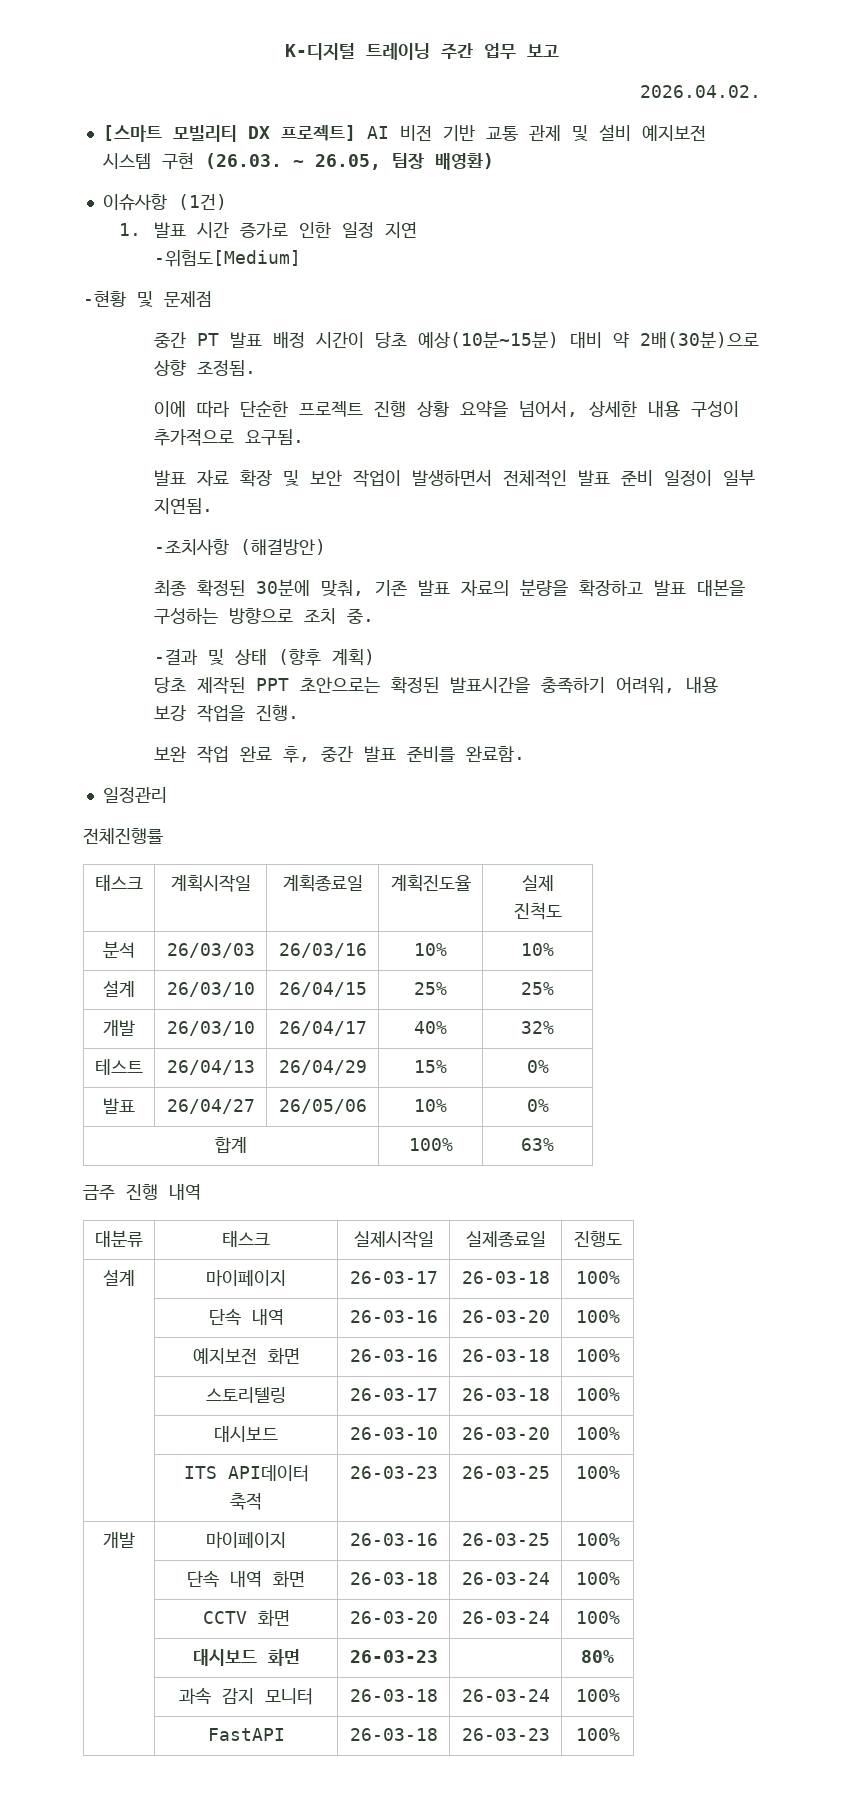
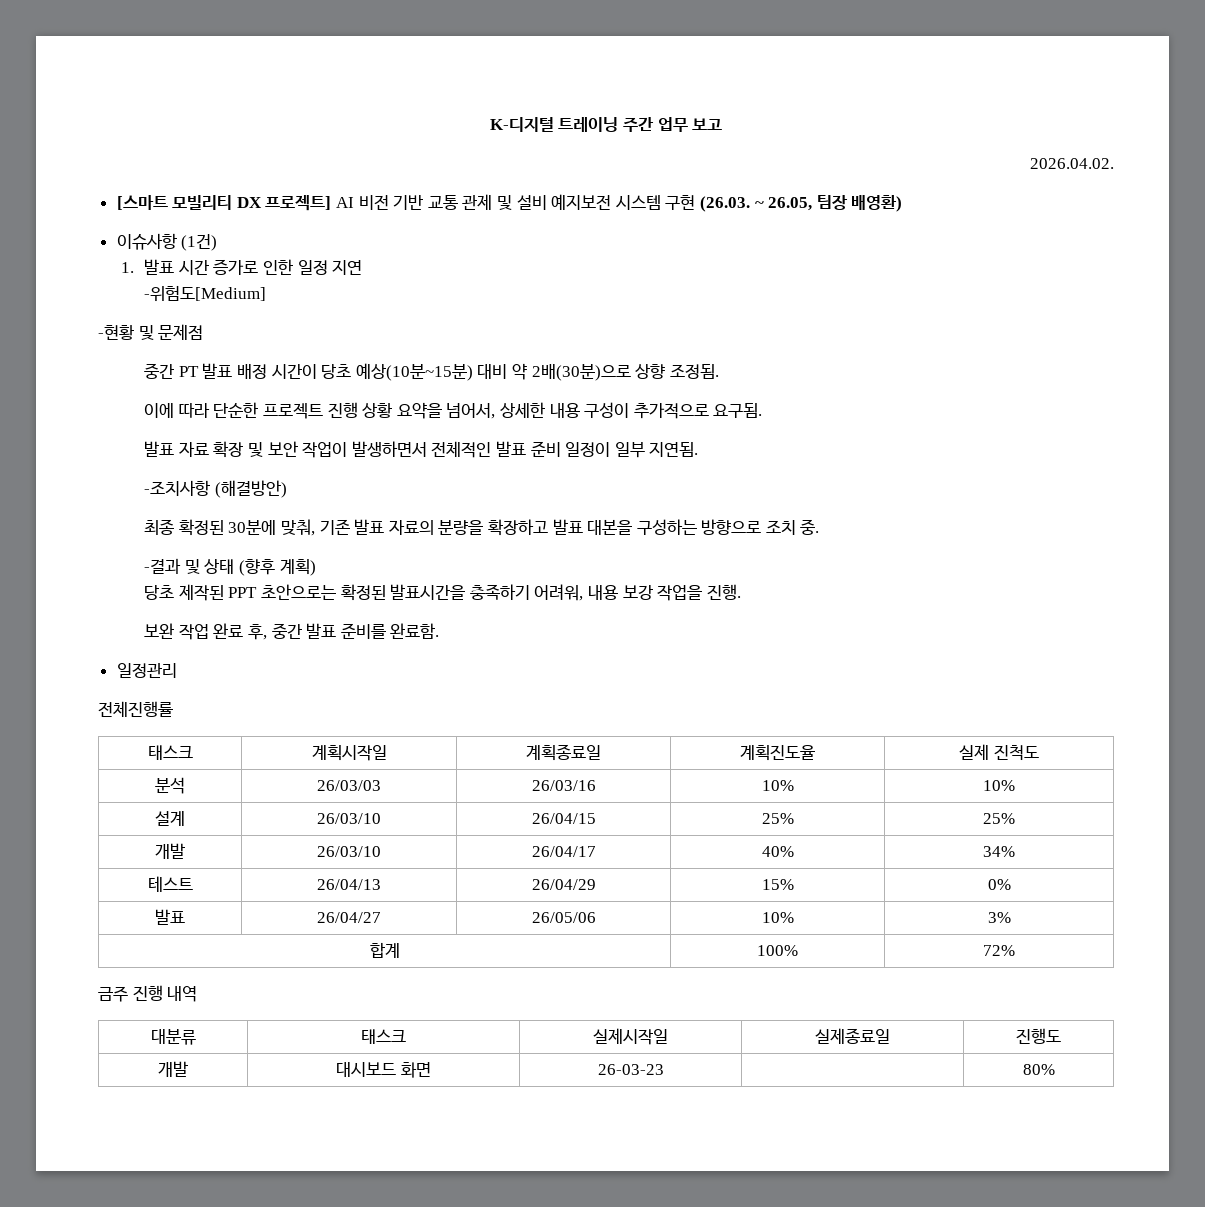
- 개발 | 26/03/10 | 26/04/17 | 40% | 32%
+ 개발 | 26/03/10 | 26/04/17 | 40% | 34%
- 발표 | 26/04/27 | 26/05/06 | 10% | 0%
+ 발표 | 26/04/27 | 26/05/06 | 10% | 3%
- 합계 | 100% | 63%
+ 합계 | 100% | 72%
- 설계 | 마이페이지 | 26-03-17 | 26-03-18 | 100%
- | 단속 내역 | 26-03-16 | 26-03-20 | 100%
- | 예지보전 화면 | 26-03-16 | 26-03-18 | 100%
- | 스토리텔링 | 26-03-17 | 26-03-18 | 100%
- | 대시보드 | 26-03-10 | 26-03-20 | 100%
- | ITS API데이터 축적 | 26-03-23 | 26-03-25 | 100%
- 개발 | 마이페이지 | 26-03-16 | 26-03-25 | 100%
- | 단속 내역 화면 | 26-03-18 | 26-03-24 | 100%
- | CCTV 화면 | 26-03-20 | 26-03-24 | 100%
- | 대시보드 화면 | 26-03-23 | | 80%
- | 과속 감지 모니터 | 26-03-18 | 26-03-24 | 100%
- | FastAPI | 26-03-18 | 26-03-23 | 100%
+ 개발 | 대시보드 화면 | 26-03-23 | | 80%

